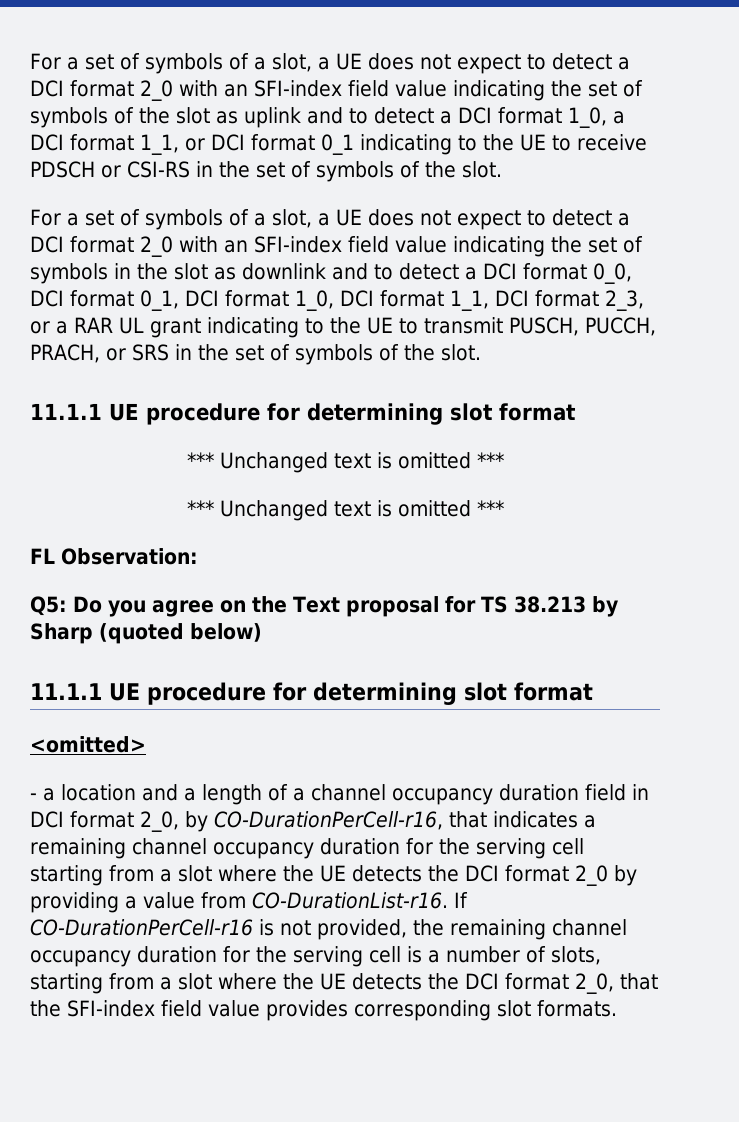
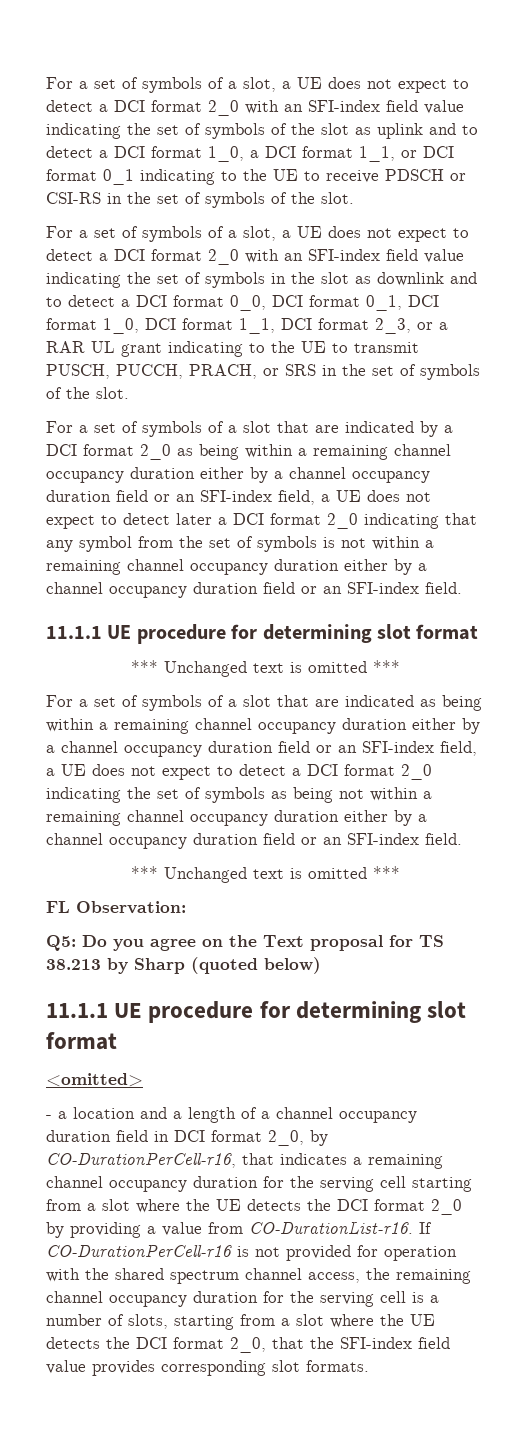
+ For a set of symbols of a slot that are indicated by a DCI format 2_0 as being within a remaining channel occupancy duration either by a channel occupancy duration field or an SFI-index field, a UE does not expect to detect later a DCI format 2_0 indicating that any symbol from the set of symbols is not within a remaining channel occupancy duration either by a channel occupancy duration field or an SFI-index field.
+ For a set of symbols of a slot that are indicated as being within a remaining channel occupancy duration either by a channel occupancy duration field or an SFI-index field, a UE does not expect to detect a DCI format 2_0 indicating the set of symbols as being not within a remaining channel occupancy duration either by a channel occupancy duration field or an SFI-index field.
- If CO-DurationPerCell-r16 is not provided, the remaining channel occupancy duration for the serving cell is a number of slots, starting from a slot where the UE detects the DCI format 2_0, that the SFI-index field value provides corresponding slot formats.
+ If CO-DurationPerCell-r16 is not provided for operation with the shared spectrum channel access, the remaining channel occupancy duration for the serving cell is a number of slots, starting from a slot where the UE detects the DCI format 2_0, that the SFI-index field value provides corresponding slot formats.

